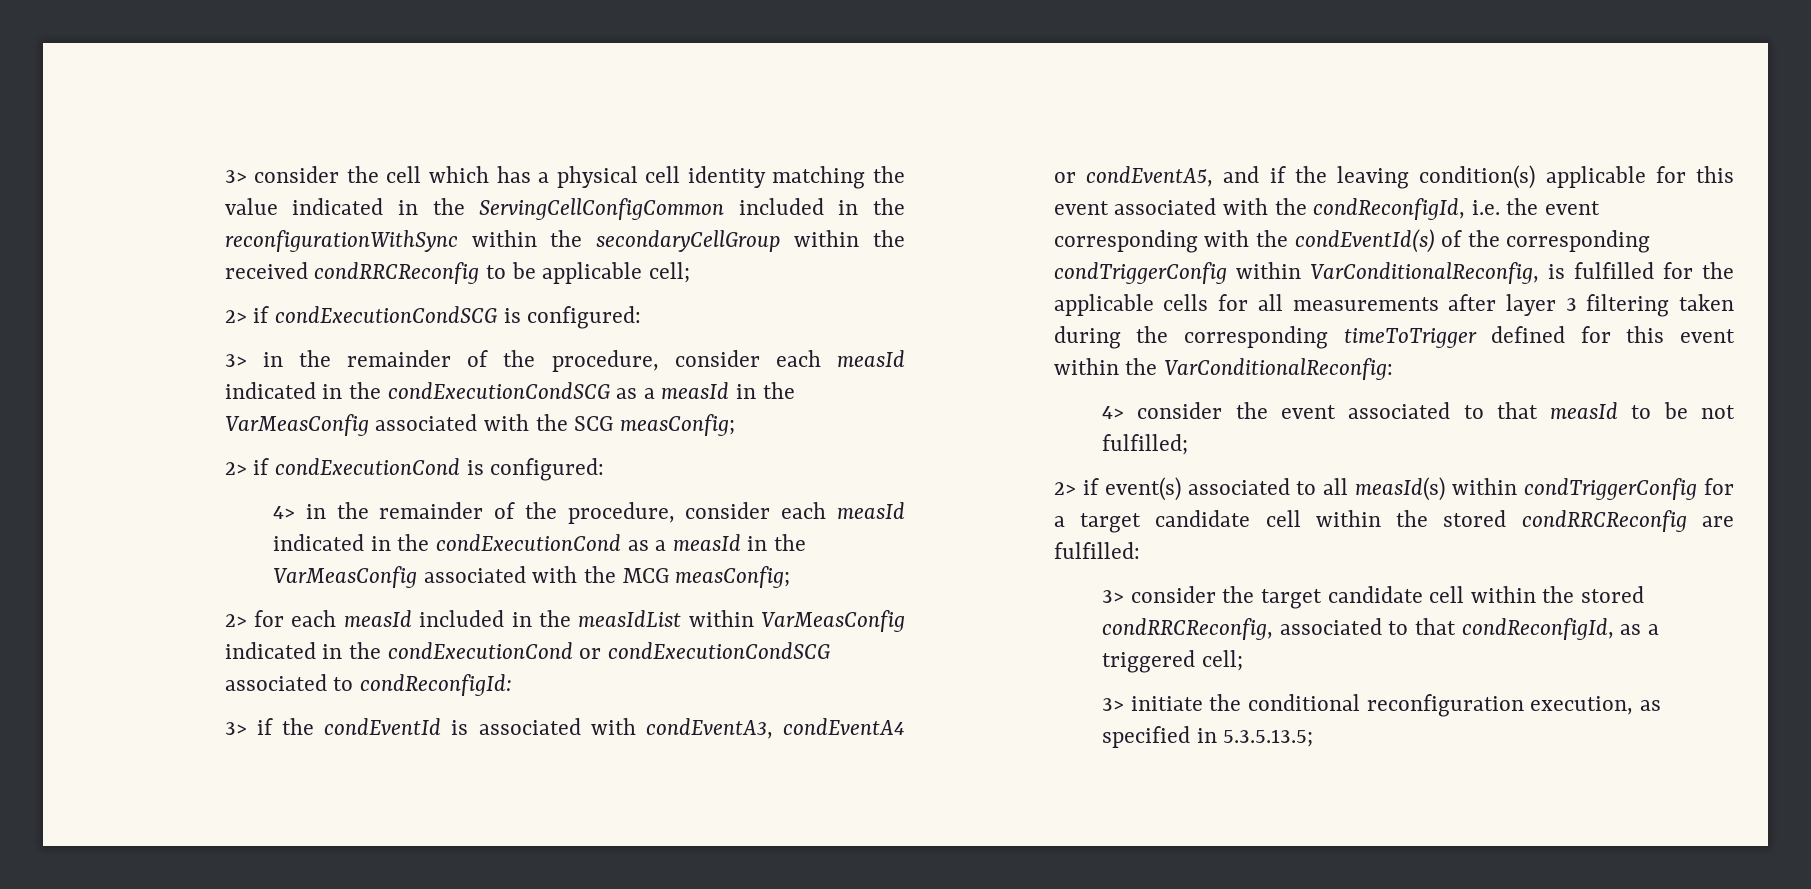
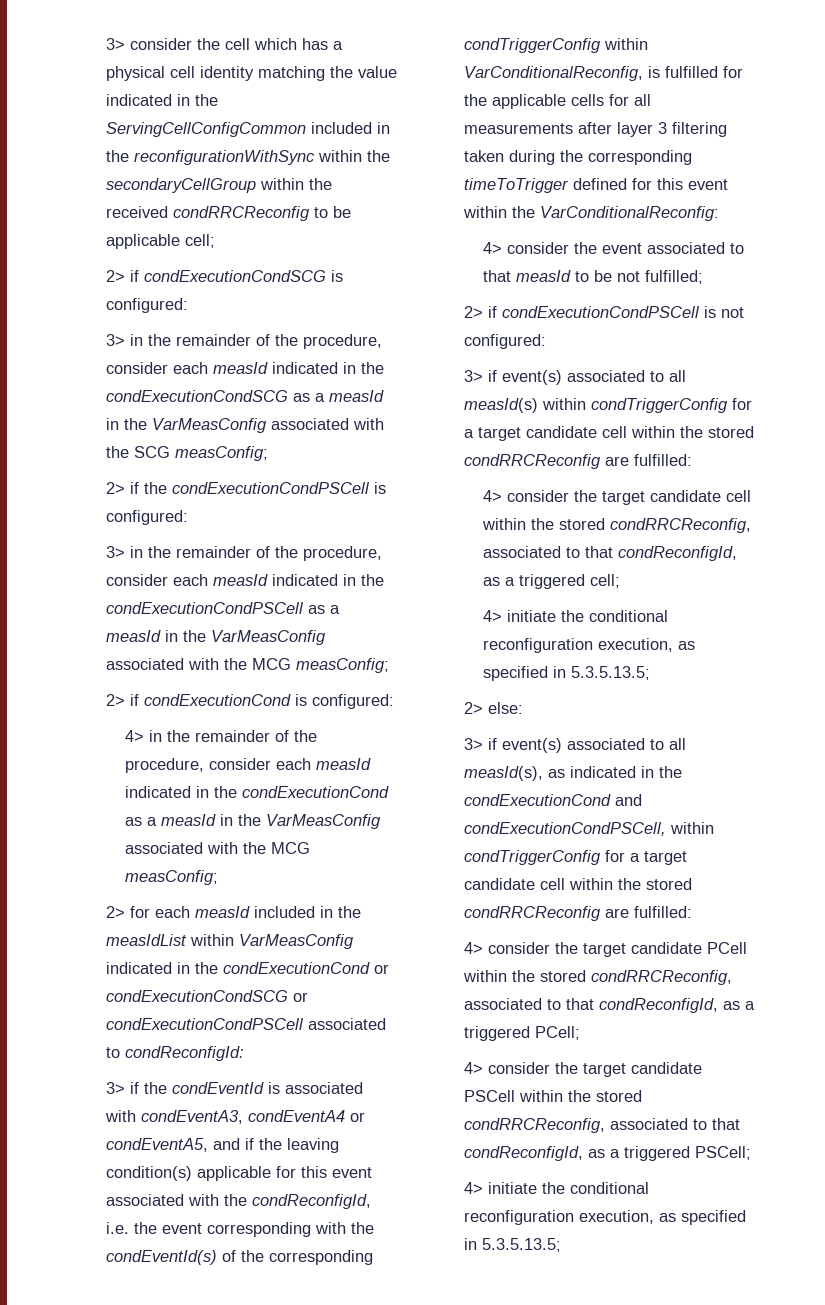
+ 2> if the condExecutionCondPSCell is configured:
+ 3> in the remainder of the procedure, consider each measId indicated in the condExecutionCondPSCell as a measId in the VarMeasConfig associated with the MCG measConfig;
- 2> for each measId included in the measIdList within VarMeasConfig indicated in the condExecutionCond or condExecutionCondSCG associated to condReconfigId:
+ 2> for each measId included in the measIdList within VarMeasConfig indicated in the condExecutionCond or condExecutionCondSCG or condExecutionCondPSCell associated to condReconfigId:
- 2> if event(s) associated to all measId(s) within condTriggerConfig for a target candidate cell within the stored condRRCReconfig are fulfilled:
+ 2> if condExecutionCondPSCell is not configured:
+ 3> if event(s) associated to all measId(s) within condTriggerConfig for a target candidate cell within the stored condRRCReconfig are fulfilled:
- 3> consider the target candidate cell within the stored condRRCReconfig, associated to that condReconfigId, as a triggered cell;
- 3> initiate the conditional reconfiguration execution, as specified in 5.3.5.13.5;
+ 4> consider the target candidate cell within the stored condRRCReconfig, associated to that condReconfigId, as a triggered cell;
+ 4> initiate the conditional reconfiguration execution, as specified in 5.3.5.13.5;
+ 2> else:
+ 3> if event(s) associated to all measId(s), as indicated in the condExecutionCond and condExecutionCondPSCell, within condTriggerConfig for a target candidate cell within the stored condRRCReconfig are fulfilled:
+ 4> consider the target candidate PCell within the stored condRRCReconfig, associated to that condReconfigId, as a triggered PCell;
+ 4> consider the target candidate PSCell within the stored condRRCReconfig, associated to that condReconfigId, as a triggered PSCell;
+ 4> initiate the conditional reconfiguration execution, as specified in 5.3.5.13.5;

